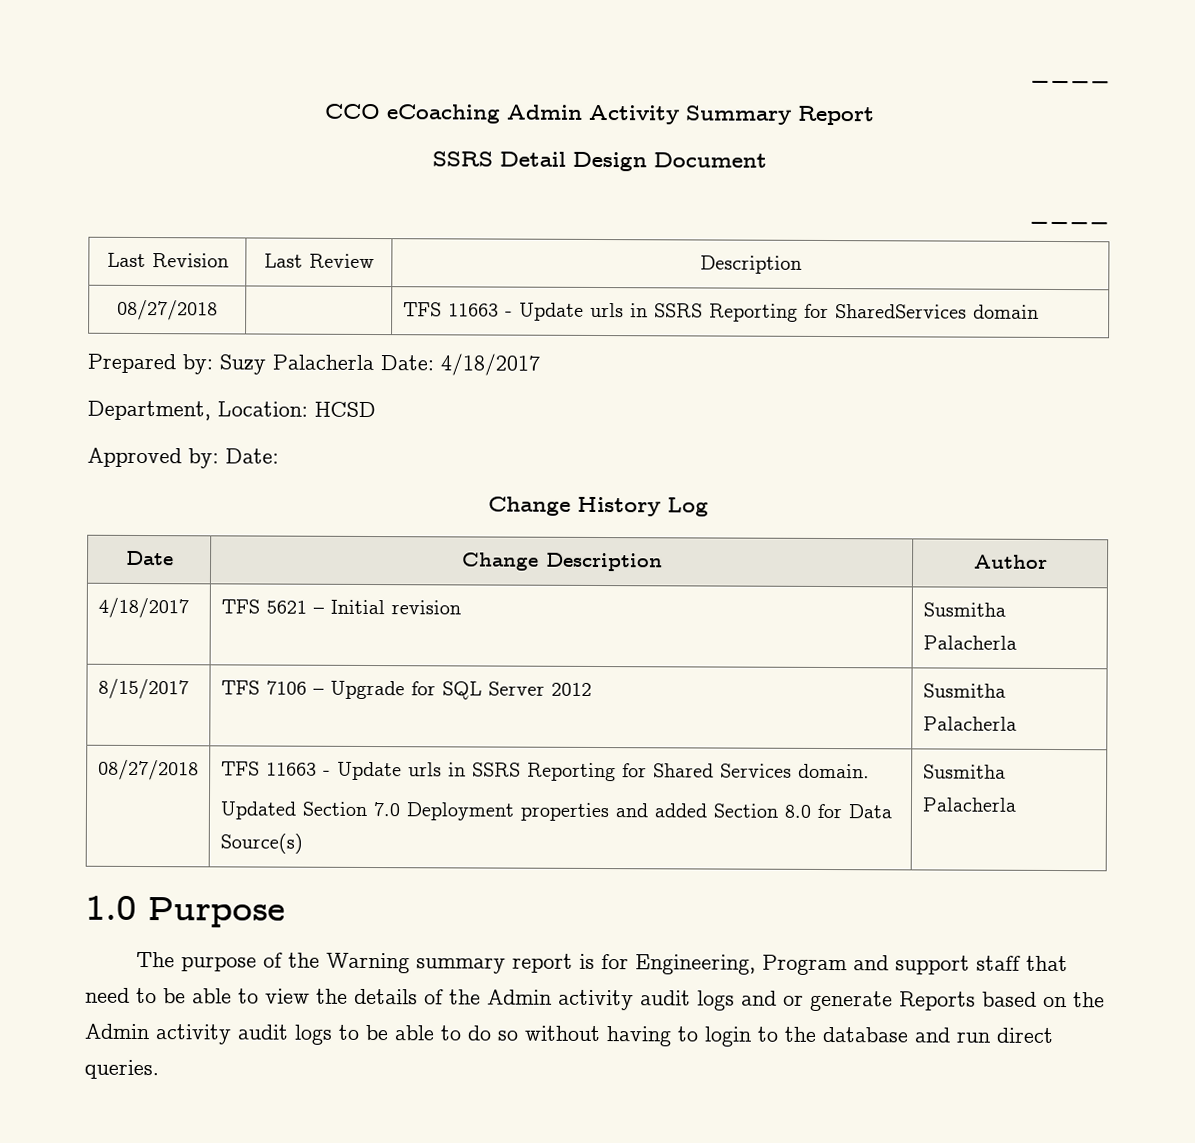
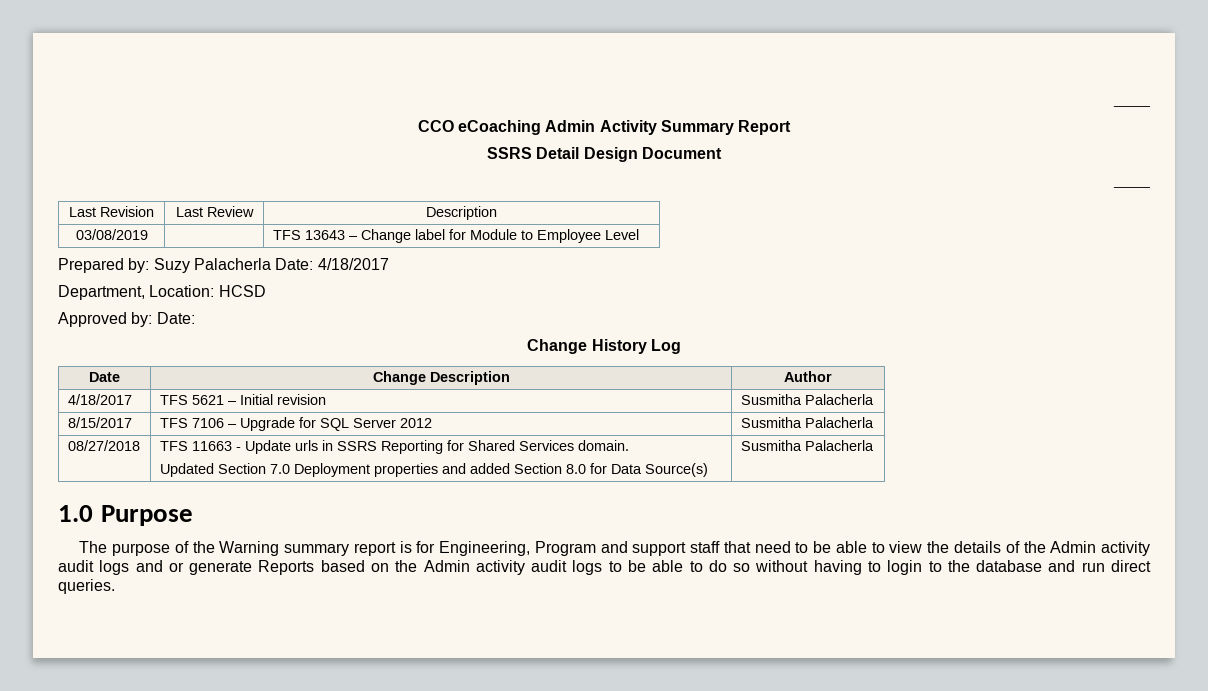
- 08/27/2018 | | TFS 11663 - Update urls in SSRS Reporting for SharedServices domain
+ 03/08/2019 | | TFS 13643 – Change label for Module to Employee Level

